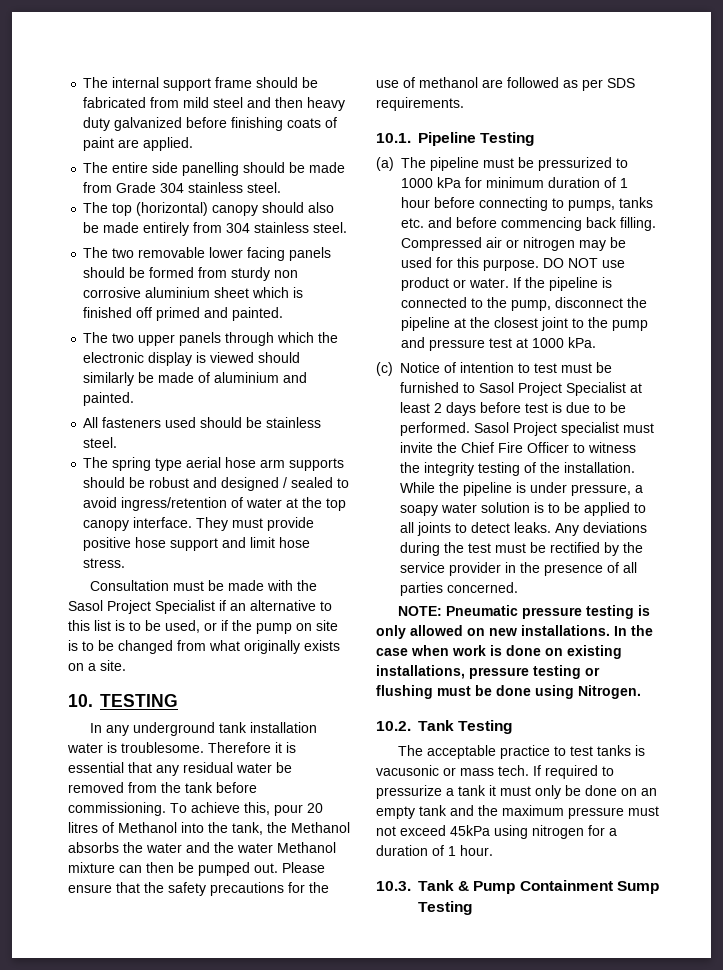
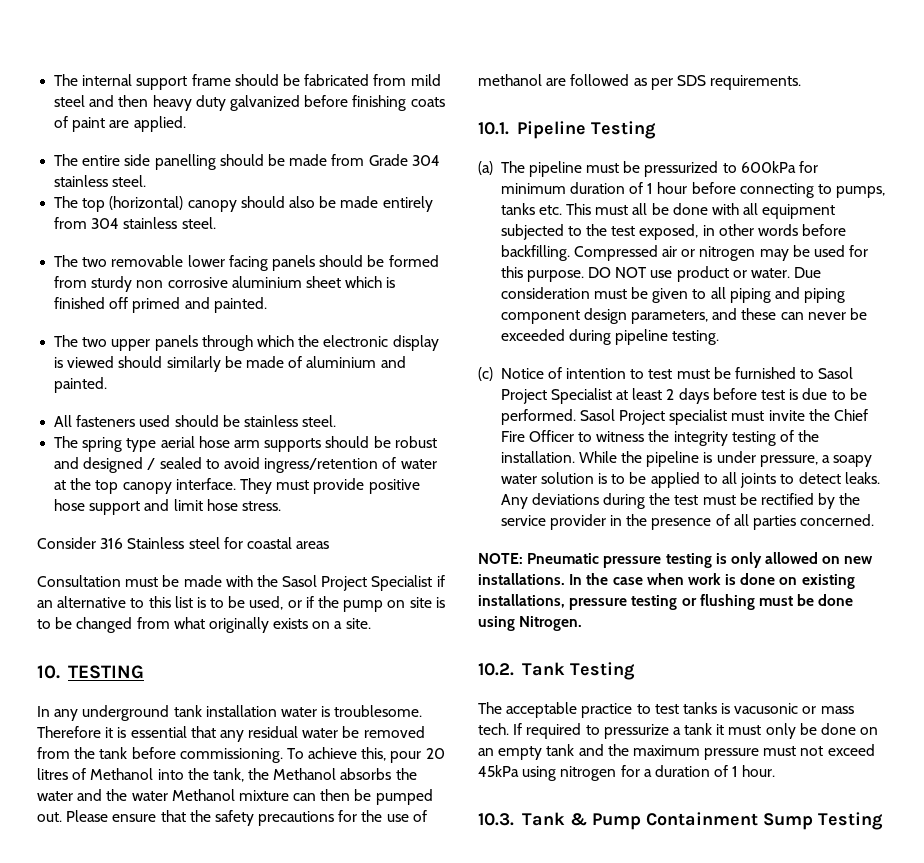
+ Consider 316 Stainless steel for coastal areas
- (a) The pipeline must be pressurized to 1000 kPa for minimum duration of 1 hour before connecting to pumps, tanks etc. and before commencing back filling.
+ (a) The pipeline must be pressurized to 600kPa for minimum duration of 1 hour before connecting to pumps, tanks etc. This must all be done with all equipment subjected to the test exposed, in other words before backfilling.
- If the pipeline is connected to the pump, disconnect the pipeline at the closest joint to the pump and pressure test at 1000 kPa.
+ Due consideration must be given to all piping and piping component design parameters, and these can never be exceeded during pipeline testing.

